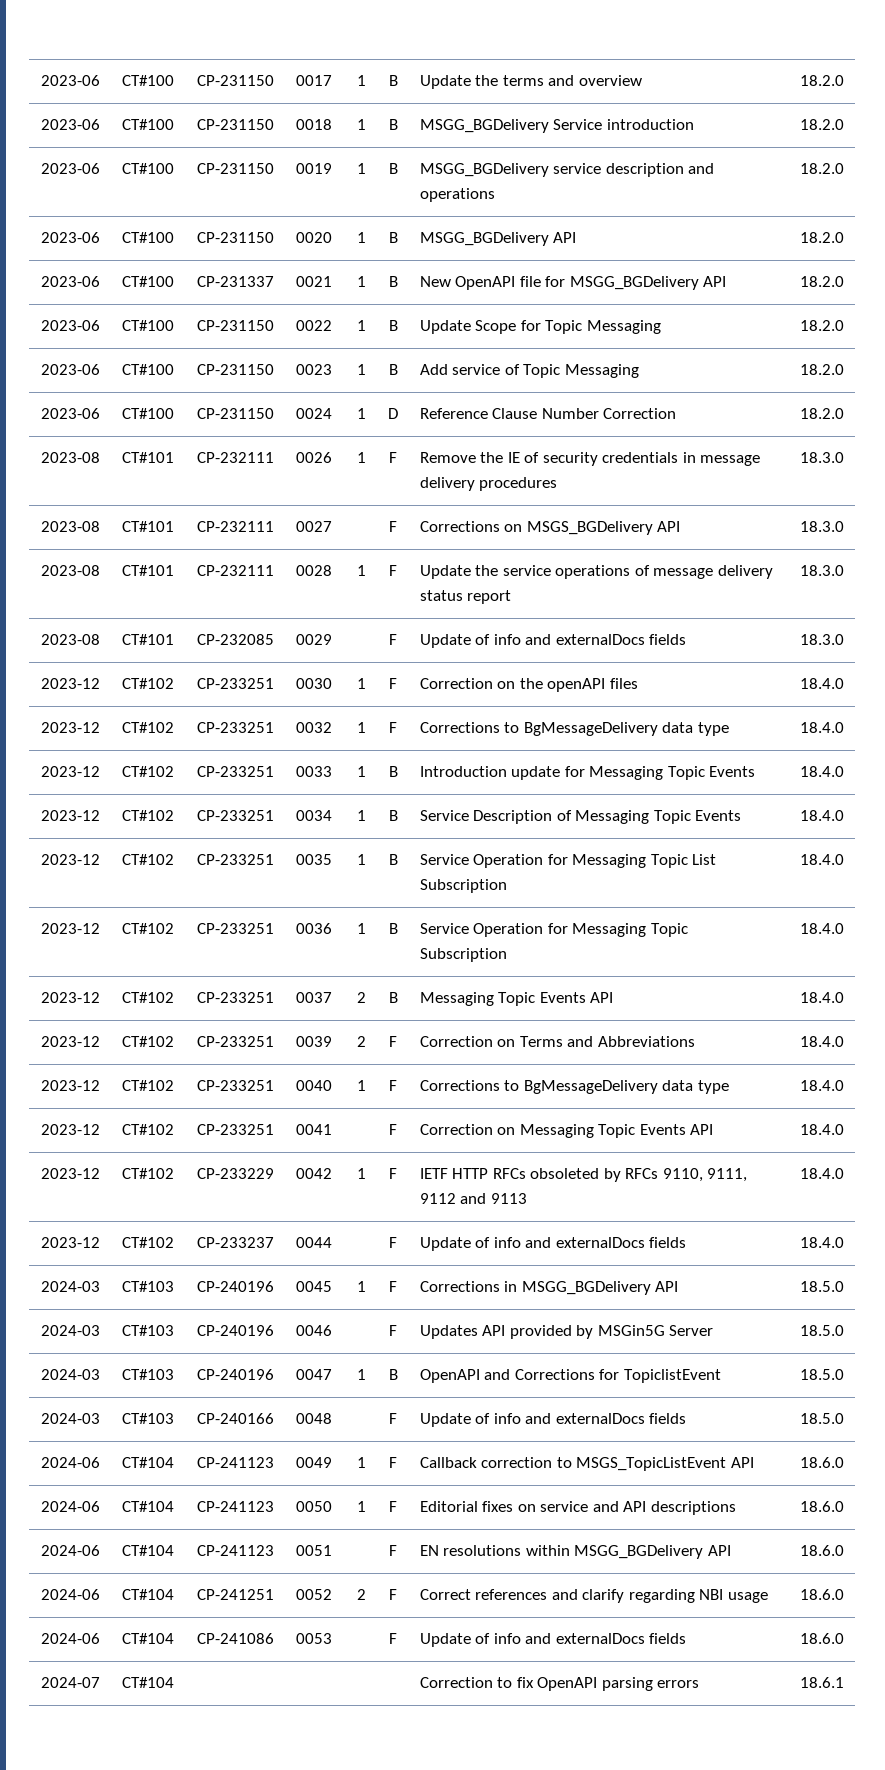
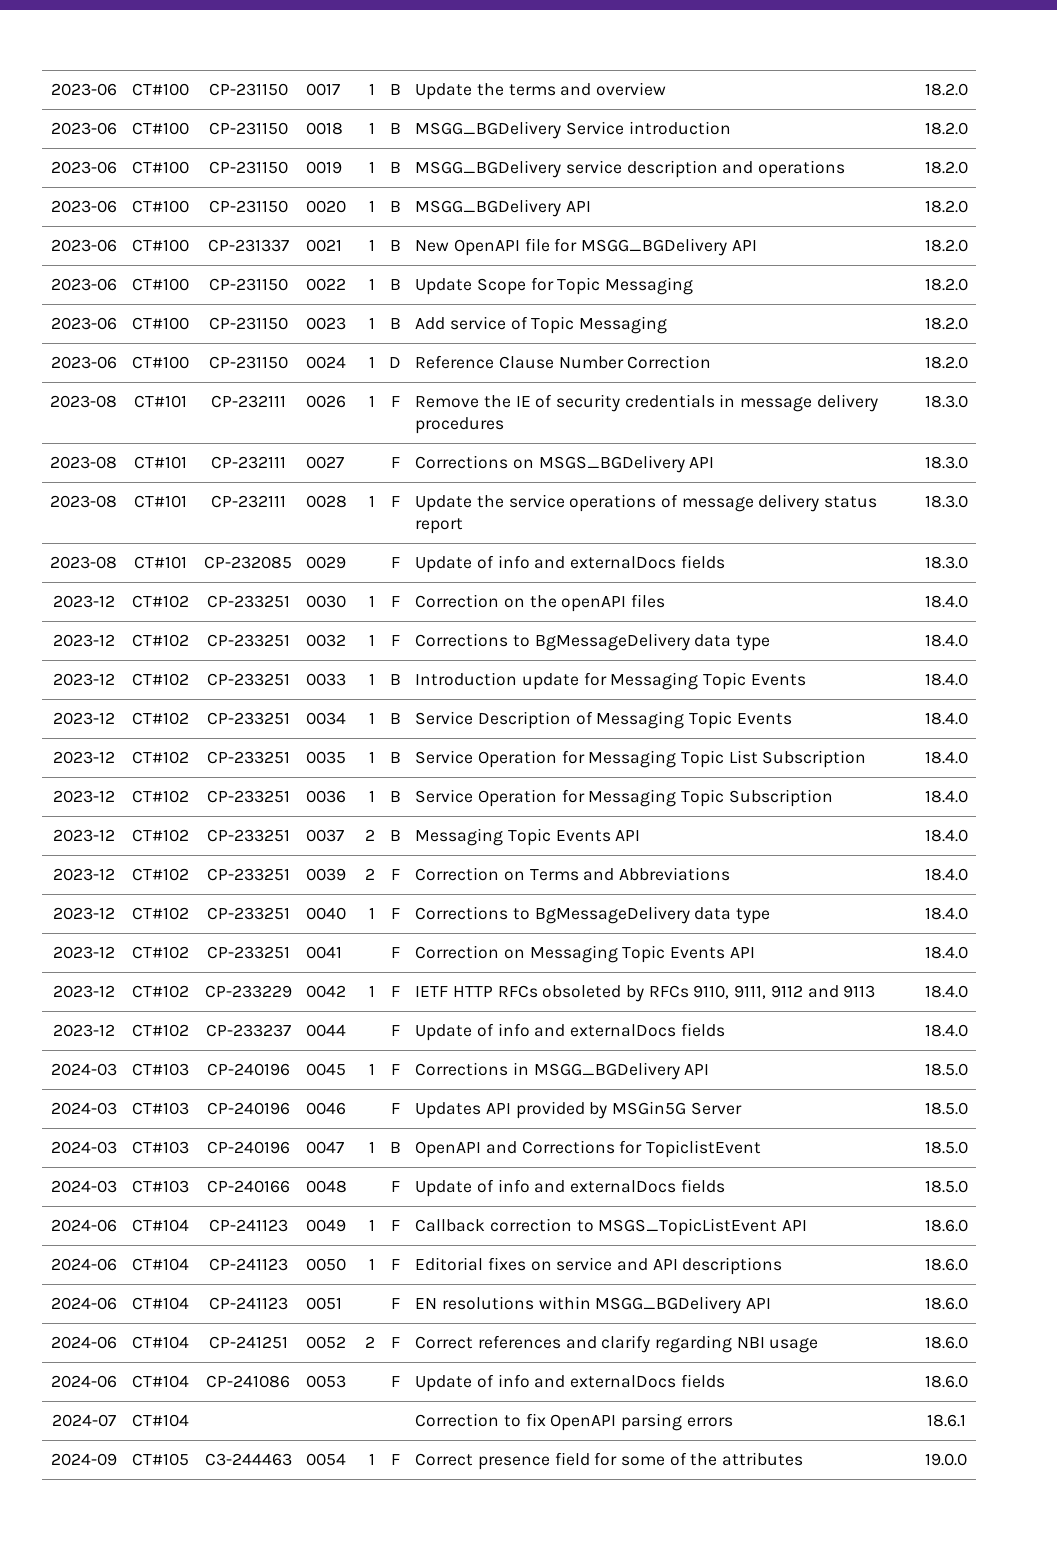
+ 2024-09 | CT#105 | C3-244463 | 0054 | 1 | F | Correct presence field for some of the attributes | 19.0.0

